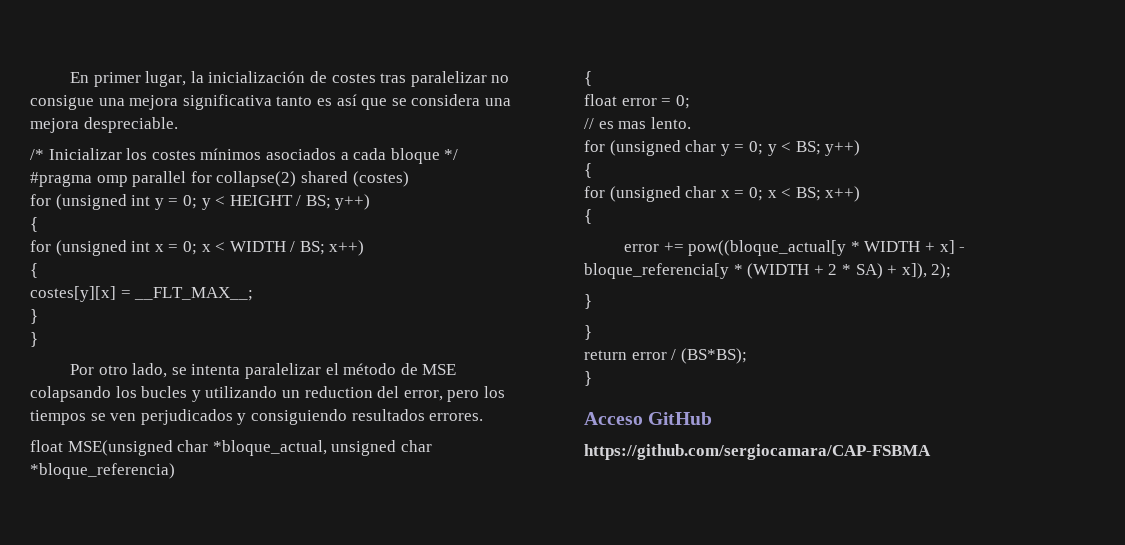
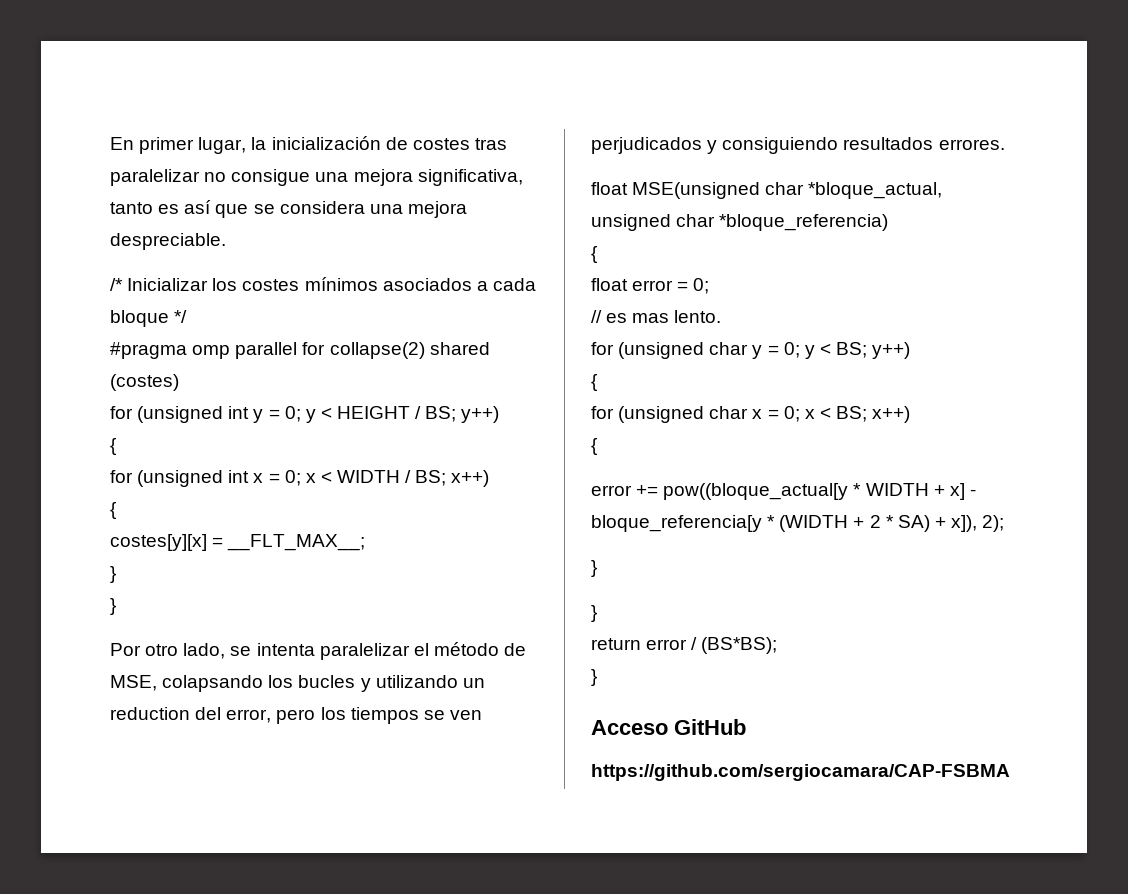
- En primer lugar, la inicialización de costes tras paralelizar no consigue una mejora significativa tanto es así que se considera una mejora despreciable.
+ En primer lugar, la inicialización de costes tras paralelizar no consigue una mejora significativa, tanto es así que se considera una mejora despreciable.
- Por otro lado, se intenta paralelizar el método de MSE colapsando los bucles y utilizando un reduction del error, pero los tiempos se ven perjudicados y consiguiendo resultados errores.
+ Por otro lado, se intenta paralelizar el método de MSE, colapsando los bucles y utilizando un reduction del error, pero los tiempos se ven perjudicados y consiguiendo resultados errores.

